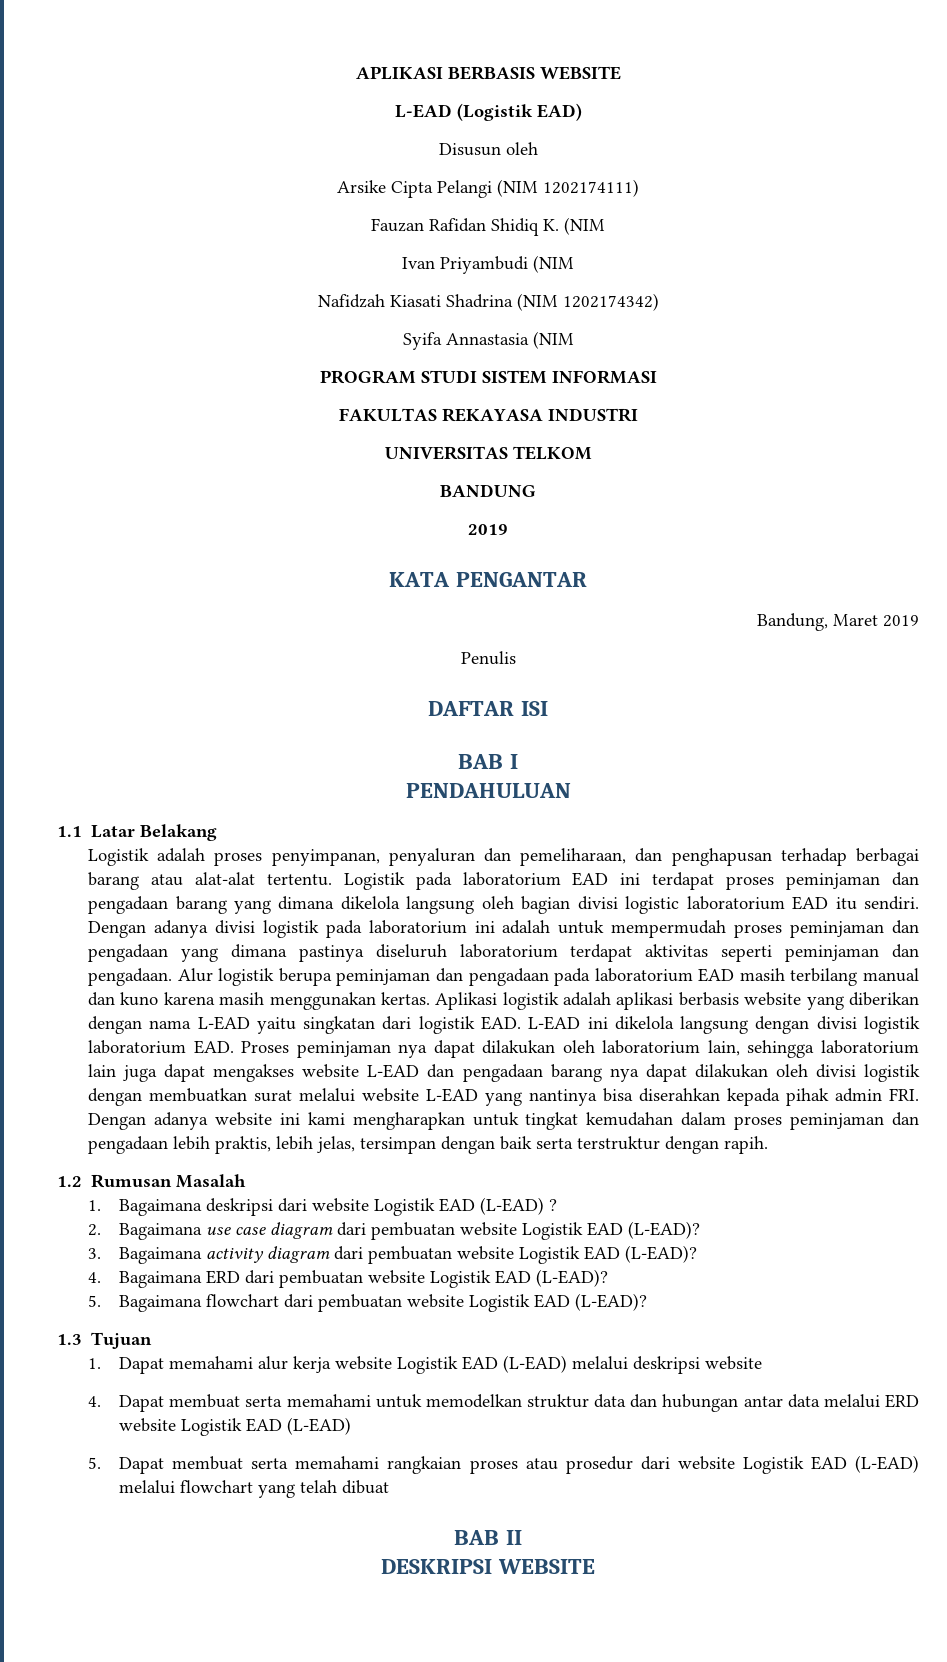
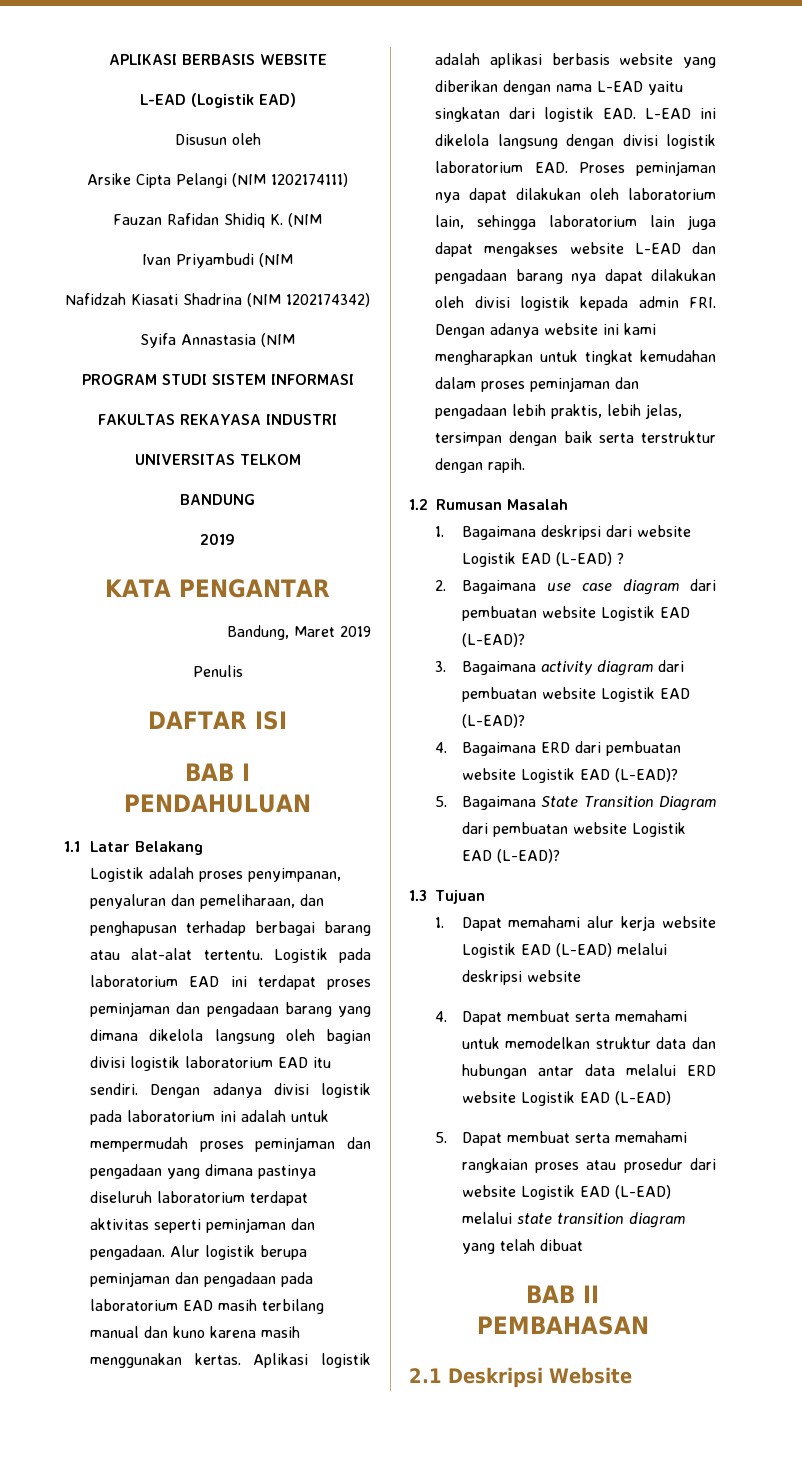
- Logistik pada laboratorium EAD ini terdapat proses peminjaman dan pengadaan barang yang dimana dikelola langsung oleh bagian divisi logistic laboratorium EAD itu sendiri.
+ Logistik pada laboratorium EAD ini terdapat proses peminjaman dan pengadaan barang yang dimana dikelola langsung oleh bagian divisi logistik laboratorium EAD itu sendiri.
- Aplikasi logistik adalah aplikasi berbasis website yang diberikan dengan nama L-EAD yaitu singkatan dari logistik EAD. L-EAD ini dikelola langsung dengan divisi logistik laboratorium EAD. Proses peminjaman nya dapat dilakukan oleh laboratorium lain, sehingga laboratorium lain juga dapat mengakses website L-EAD dan pengadaan barang nya dapat dilakukan oleh divisi logistik dengan membuatkan surat melalui website L-EAD yang nantinya bisa diserahkan kepada pihak admin FRI. Dengan adanya website ini kami mengharapkan untuk tingkat kemudahan dalam proses peminjaman dan pengadaan lebih praktis, lebih jelas, tersimpan dengan baik serta terstruktur dengan rapih.
+ Aplikasi logistik adalah aplikasi berbasis website yang diberikan dengan nama L-EAD yaitu singkatan dari logistik EAD. L-EAD ini dikelola langsung dengan divisi logistik laboratorium EAD. Proses peminjaman nya dapat dilakukan oleh laboratorium lain, sehingga laboratorium lain juga dapat mengakses website L-EAD dan pengadaan barang nya dapat dilakukan oleh divisi logistik kepada admin FRI. Dengan adanya website ini kami mengharapkan untuk tingkat kemudahan dalam proses peminjaman dan pengadaan lebih praktis, lebih jelas, tersimpan dengan baik serta terstruktur dengan rapih.
- 5. Bagaimana flowchart dari pembuatan website Logistik EAD (L-EAD)?
+ 5. Bagaimana State Transition Diagram dari pembuatan website Logistik EAD (L-EAD)?
- 5. Dapat membuat serta memahami rangkaian proses atau prosedur dari website Logistik EAD (L-EAD) melalui flowchart yang telah dibuat
+ 5. Dapat membuat serta memahami rangkaian proses atau prosedur dari website Logistik EAD (L-EAD) melalui state transition diagram yang telah dibuat
- DESKRIPSI WEBSITE
+ PEMBAHASAN
+ 2.1 Deskripsi Website

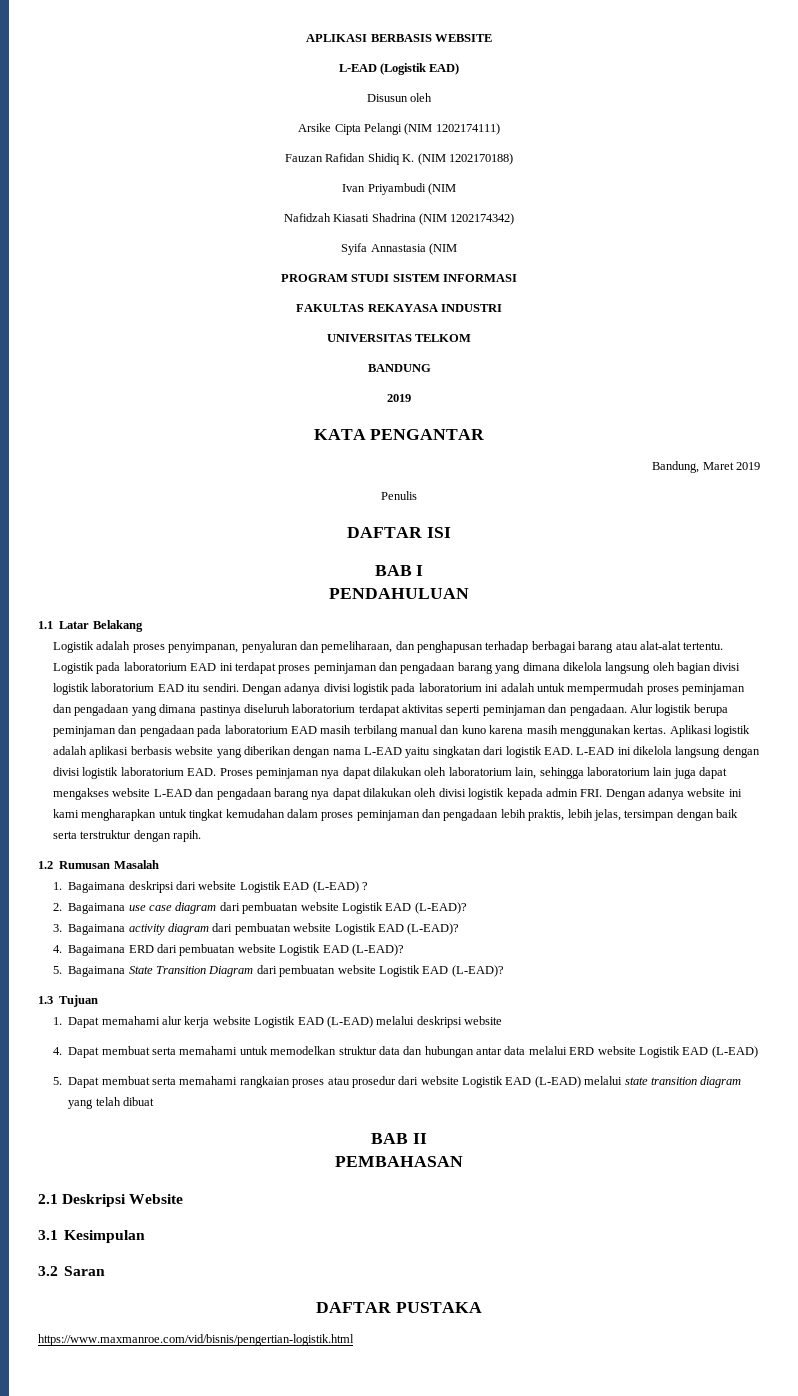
- Fauzan Rafidan Shidiq K. (NIM
+ Fauzan Rafidan Shidiq K. (NIM 1202170188)
+ 3.1 Kesimpulan
+ 3.2 Saran
+ DAFTAR PUSTAKA
+ https://www.maxmanroe.com/vid/bisnis/pengertian-logistik.html

